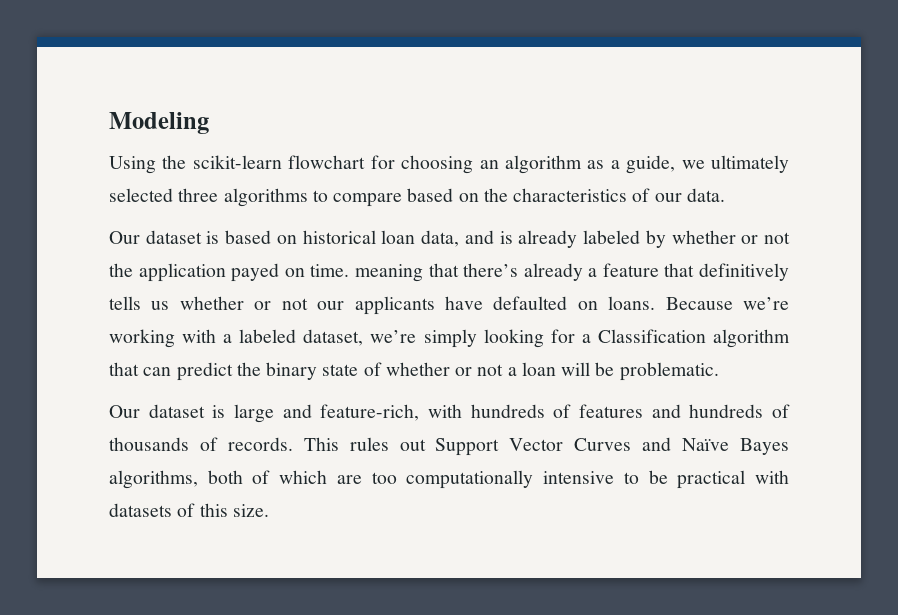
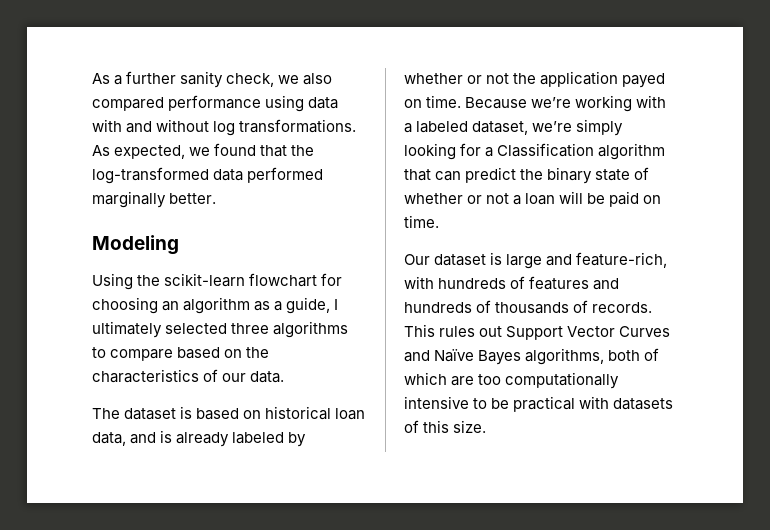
+ As a further sanity check, we also compared performance using data with and without log transformations. As expected, we found that the log-transformed data performed marginally better.
- Using the scikit-learn flowchart for choosing an algorithm as a guide, we ultimately selected three algorithms to compare based on the characteristics of our data.
+ Using the scikit-learn flowchart for choosing an algorithm as a guide, I ultimately selected three algorithms to compare based on the characteristics of our data.
- Our dataset is based on historical loan data, and is already labeled by whether or not the application payed on time. meaning that there’s already a feature that definitively tells us whether or not our applicants have defaulted on loans.
+ The dataset is based on historical loan data, and is already labeled by whether or not the application payed on time.
- Because we’re working with a labeled dataset, we’re simply looking for a Classification algorithm that can predict the binary state of whether or not a loan will be problematic.
+ Because we’re working with a labeled dataset, we’re simply looking for a Classification algorithm that can predict the binary state of whether or not a loan will be paid on time.

